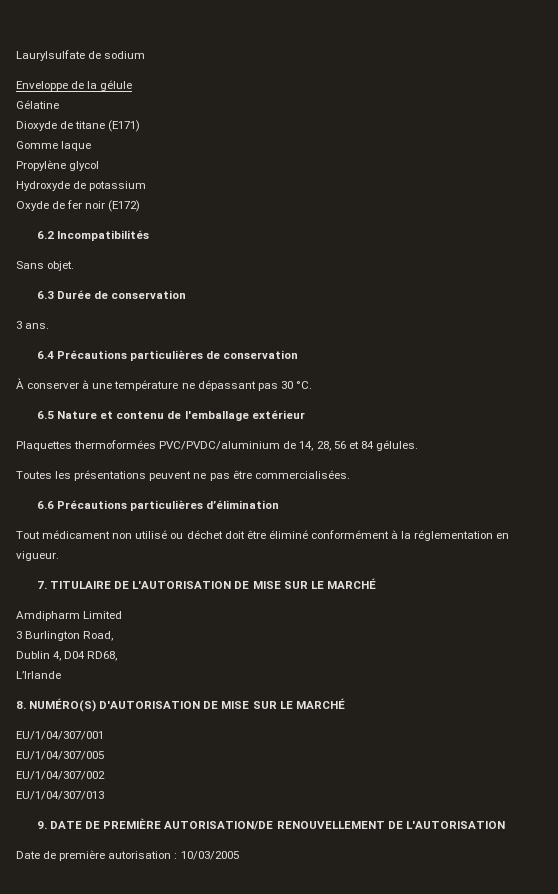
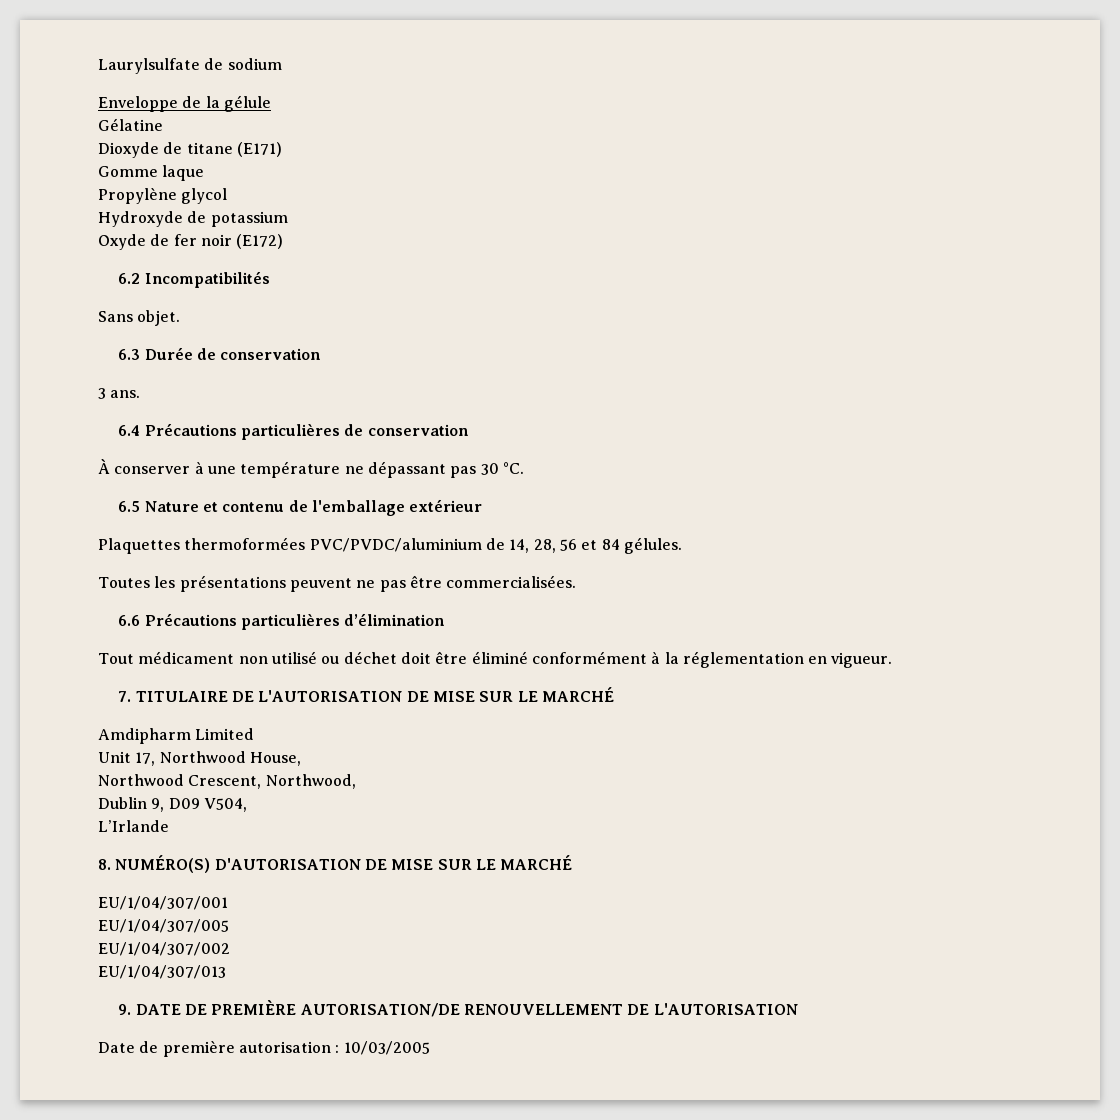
- 3 Burlington Road,
- Dublin 4, D04 RD68,
+ Unit 17, Northwood House,
+ Northwood Crescent, Northwood,
+ Dublin 9, D09 V504,

